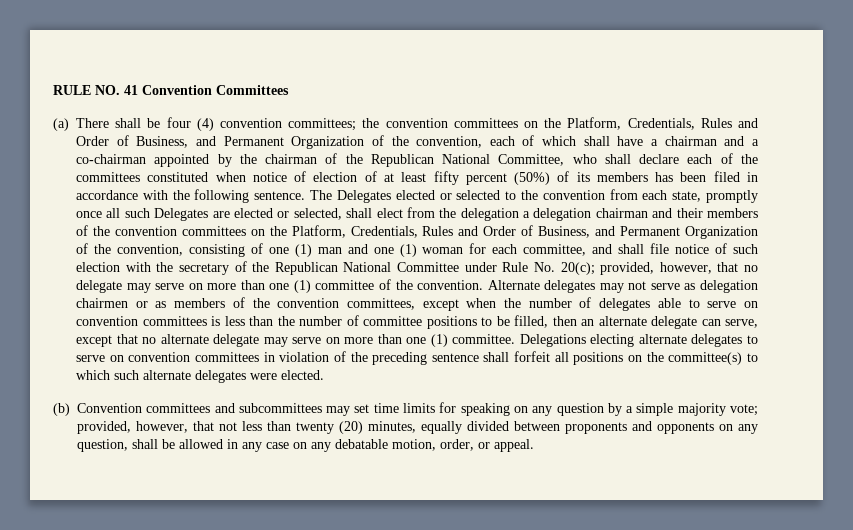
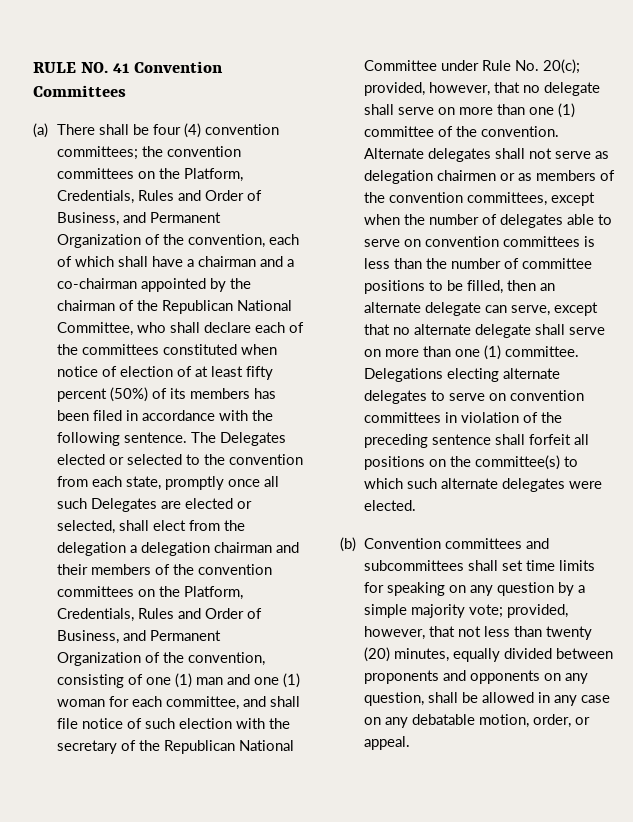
- provided, however, that no delegate may serve on more than one (1) committee of the convention.
+ provided, however, that no delegate shall serve on more than one (1) committee of the convention.
- Alternate delegates may not serve as delegation chairmen or as members of the convention committees, except when the number of delegates able to serve on convention committees is less than the number of committee positions to be filled, then an alternate delegate can serve, except that no alternate delegate may serve on more than one (1) committee.
+ Alternate delegates shall not serve as delegation chairmen or as members of the convention committees, except when the number of delegates able to serve on convention committees is less than the number of committee positions to be filled, then an alternate delegate can serve, except that no alternate delegate shall serve on more than one (1) committee.
- (b) Convention committees and subcommittees may set time limits for speaking on any question by a simple majority vote; provided, however, that not less than twenty (20) minutes, equally divided between proponents and opponents on any question, shall be allowed in any case on any debatable motion, order, or appeal.
+ (b) Convention committees and subcommittees shall set time limits for speaking on any question by a simple majority vote; provided, however, that not less than twenty (20) minutes, equally divided between proponents and opponents on any question, shall be allowed in any case on any debatable motion, order, or appeal.

